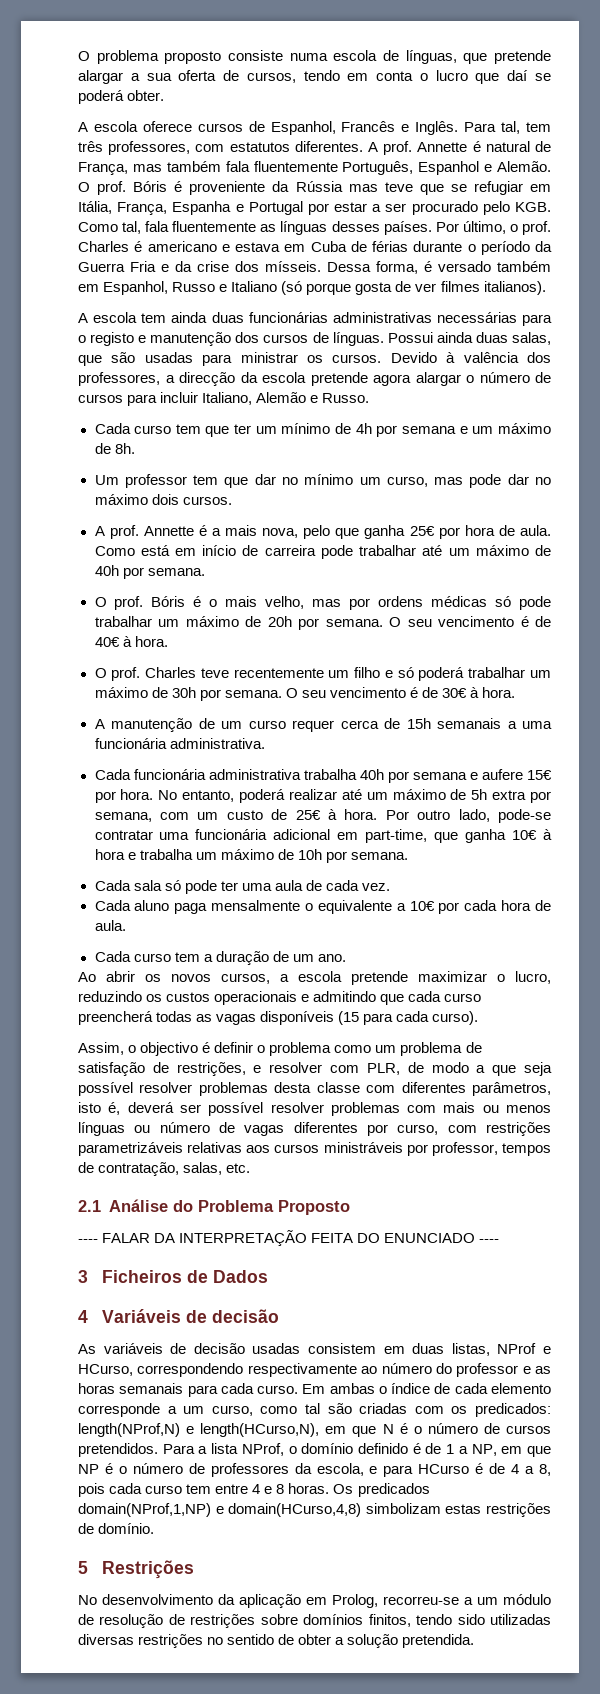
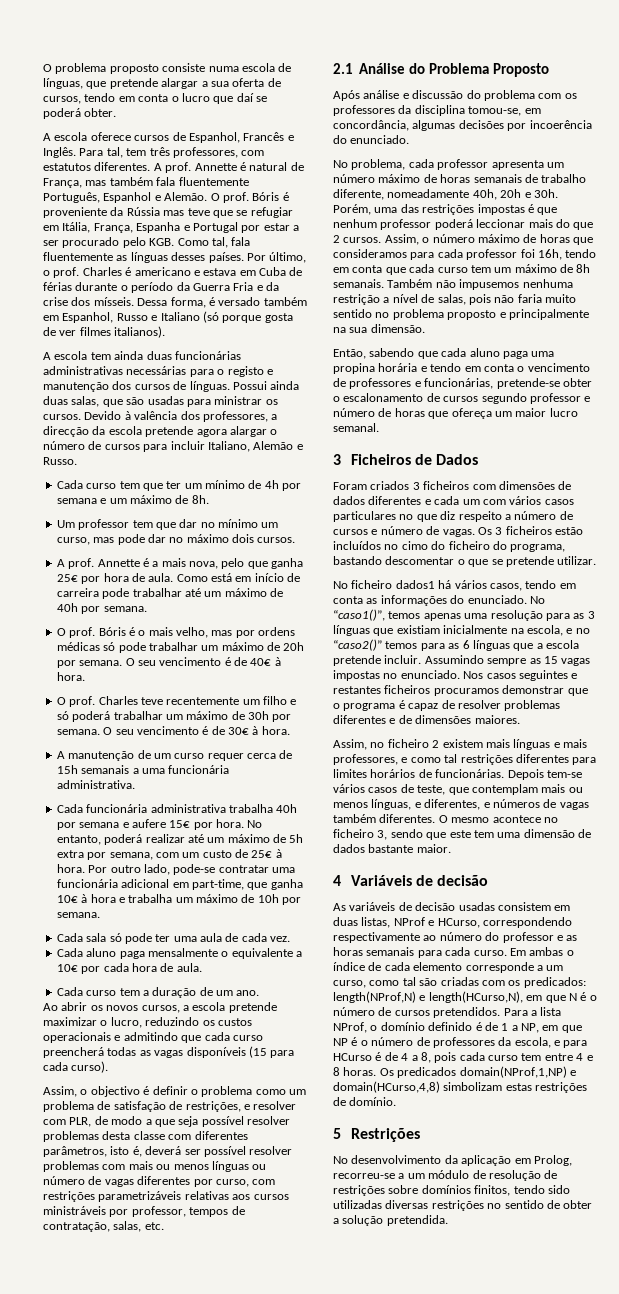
- ---- FALAR DA INTERPRETAÇÃO FEITA DO ENUNCIADO ----
+ Após análise e discussão do problema com os professores da disciplina tomou-se, em concordância, algumas decisões por incoerência do enunciado.
+ No problema, cada professor apresenta um número máximo de horas semanais de trabalho diferente, nomeadamente 40h, 20h e 30h. Porém, uma das restrições impostas é que nenhum professor poderá leccionar mais do que 2 cursos. Assim, o número máximo de horas que consideramos para cada professor foi 16h, tendo em conta que cada curso tem um máximo de 8h semanais. Também não impusemos nenhuma restrição a nível de salas, pois não faria muito sentido no problema proposto e principalmente na sua dimensão.
+ Então, sabendo que cada aluno paga uma propina horária e tendo em conta o vencimento de professores e funcionárias, pretende-se obter o escalonamento de cursos segundo professor e número de horas que ofereça um maior lucro semanal.
  3 Ficheiros de Dados
+ Foram criados 3 ficheiros com dimensões de dados diferentes e cada um com vários casos particulares no que diz respeito a número de cursos e número de vagas. Os 3 ficheiros estão incluídos no cimo do ficheiro do programa, bastando descomentar o que se pretende utilizar.
+ No ficheiro dados1 há vários casos, tendo em conta as informações do enunciado. No “caso1()”, temos apenas uma resolução para as 3 línguas que existiam inicialmente na escola, e no “caso2()” temos para as 6 línguas que a escola pretende incluir. Assumindo sempre as 15 vagas impostas no enunciado. Nos casos seguintes e restantes ficheiros procuramos demonstrar que o programa é capaz de resolver problemas diferentes e de dimensões maiores.
+ Assim, no ficheiro 2 existem mais línguas e mais professores, e como tal restrições diferentes para limites horários de funcionárias. Depois tem-se vários casos de teste, que contemplam mais ou menos línguas, e diferentes, e números de vagas também diferentes. O mesmo acontece no ficheiro 3, sendo que este tem uma dimensão de dados bastante maior.

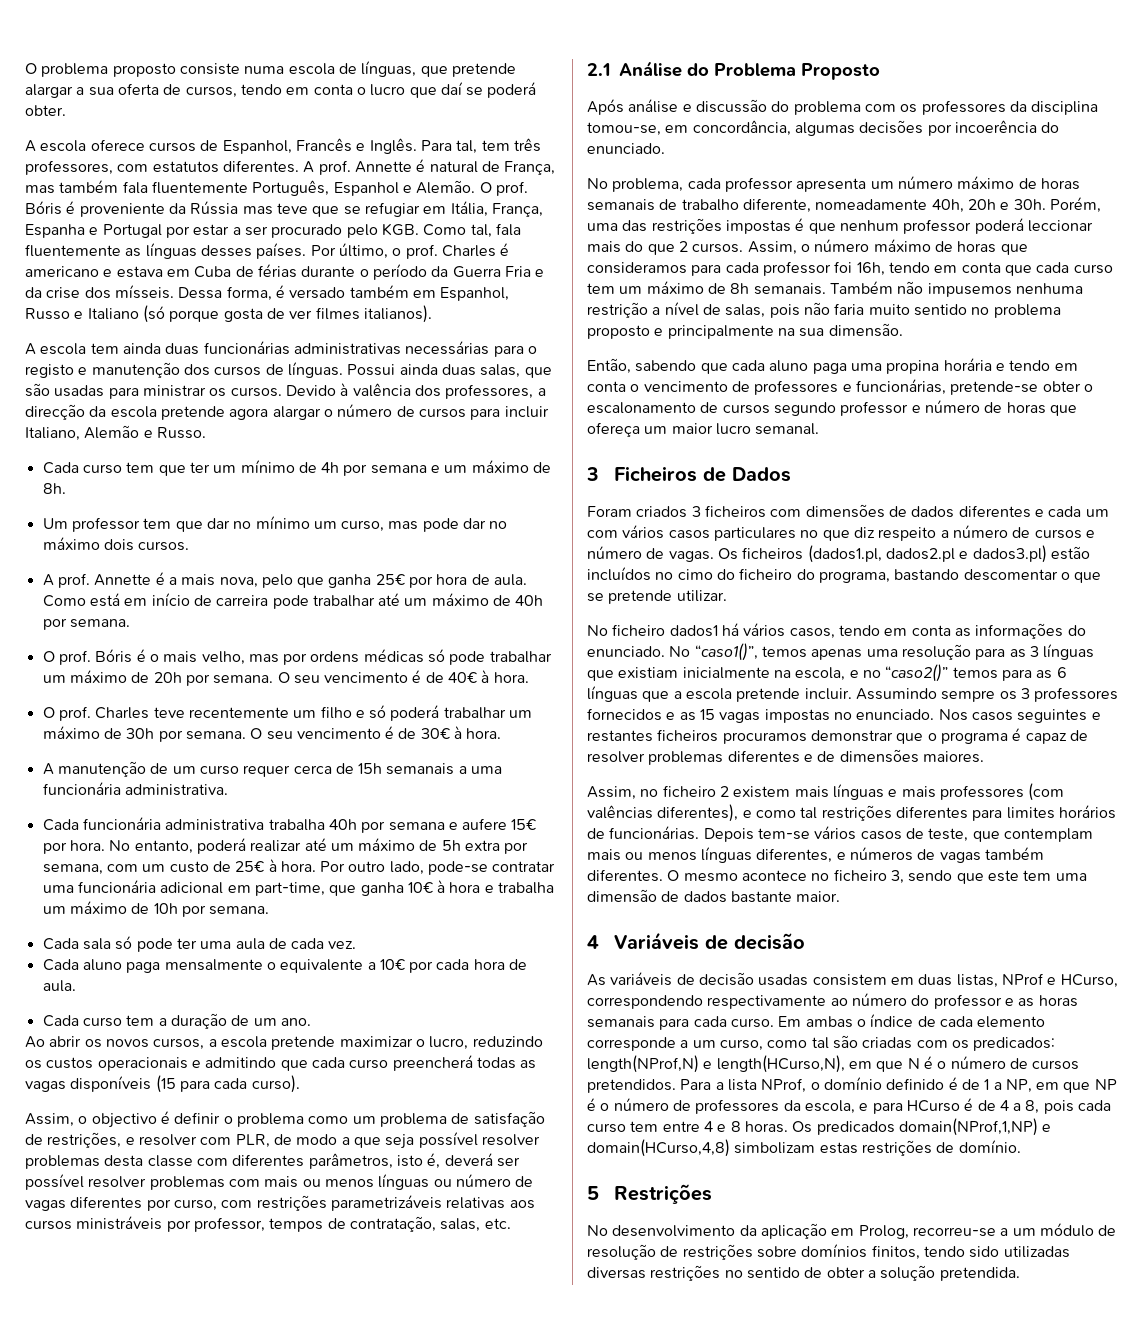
- Os 3 ficheiros estão incluídos no cimo do ficheiro do programa, bastando descomentar o que se pretende utilizar.
+ Os ficheiros (dados1.pl, dados2.pl e dados3.pl) estão incluídos no cimo do ficheiro do programa, bastando descomentar o que se pretende utilizar.
- Assumindo sempre as 15 vagas impostas no enunciado.
+ Assumindo sempre os 3 professores fornecidos e as 15 vagas impostas no enunciado.
- Assim, no ficheiro 2 existem mais línguas e mais professores, e como tal restrições diferentes para limites horários de funcionárias.
+ Assim, no ficheiro 2 existem mais línguas e mais professores (com valências diferentes), e como tal restrições diferentes para limites horários de funcionárias.
- Depois tem-se vários casos de teste, que contemplam mais ou menos línguas, e diferentes, e números de vagas também diferentes.
+ Depois tem-se vários casos de teste, que contemplam mais ou menos línguas diferentes, e números de vagas também diferentes.

